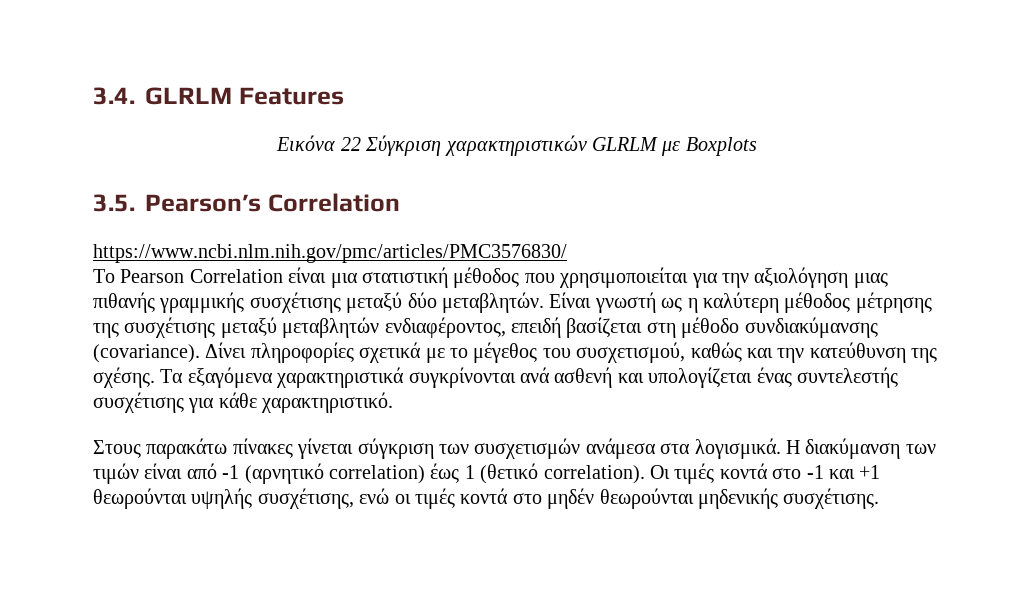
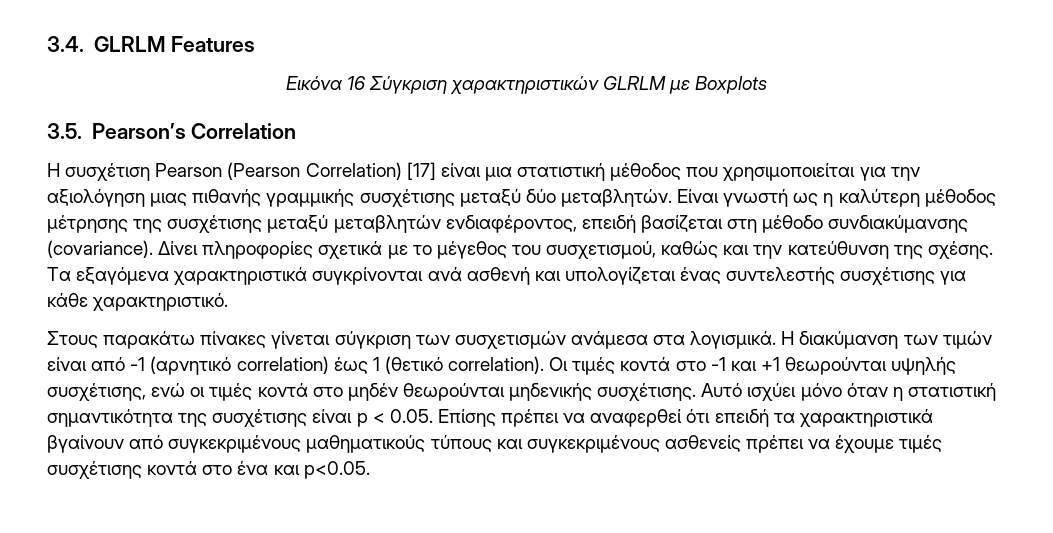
- Εικόνα 22 Σύγκριση χαρακτηριστικών GLRLM με Boxplots
+ Εικόνα 16 Σύγκριση χαρακτηριστικών GLRLM με Boxplots
- https://www.ncbi.nlm.nih.gov/pmc/articles/PMC3576830/
- Το Pearson Correlation είναι μια στατιστική μέθοδος που χρησιμοποιείται για την αξιολόγηση μιας πιθανής γραμμικής συσχέτισης μεταξύ δύο μεταβλητών.
+ Η συσχέτιση Pearson (Pearson Correlation) [17] είναι μια στατιστική μέθοδος που χρησιμοποιείται για την αξιολόγηση μιας πιθανής γραμμικής συσχέτισης μεταξύ δύο μεταβλητών.
+ Αυτό ισχύει μόνο όταν η στατιστική σημαντικότητα της συσχέτισης είναι p < 0.05. Επίσης πρέπει να αναφερθεί ότι επειδή τα χαρακτηριστικά βγαίνουν από συγκεκριμένους μαθηματικούς τύπους και συγκεκριμένους ασθενείς πρέπει να έχουμε τιμές συσχέτισης κοντά στο ένα και p<0.05.

